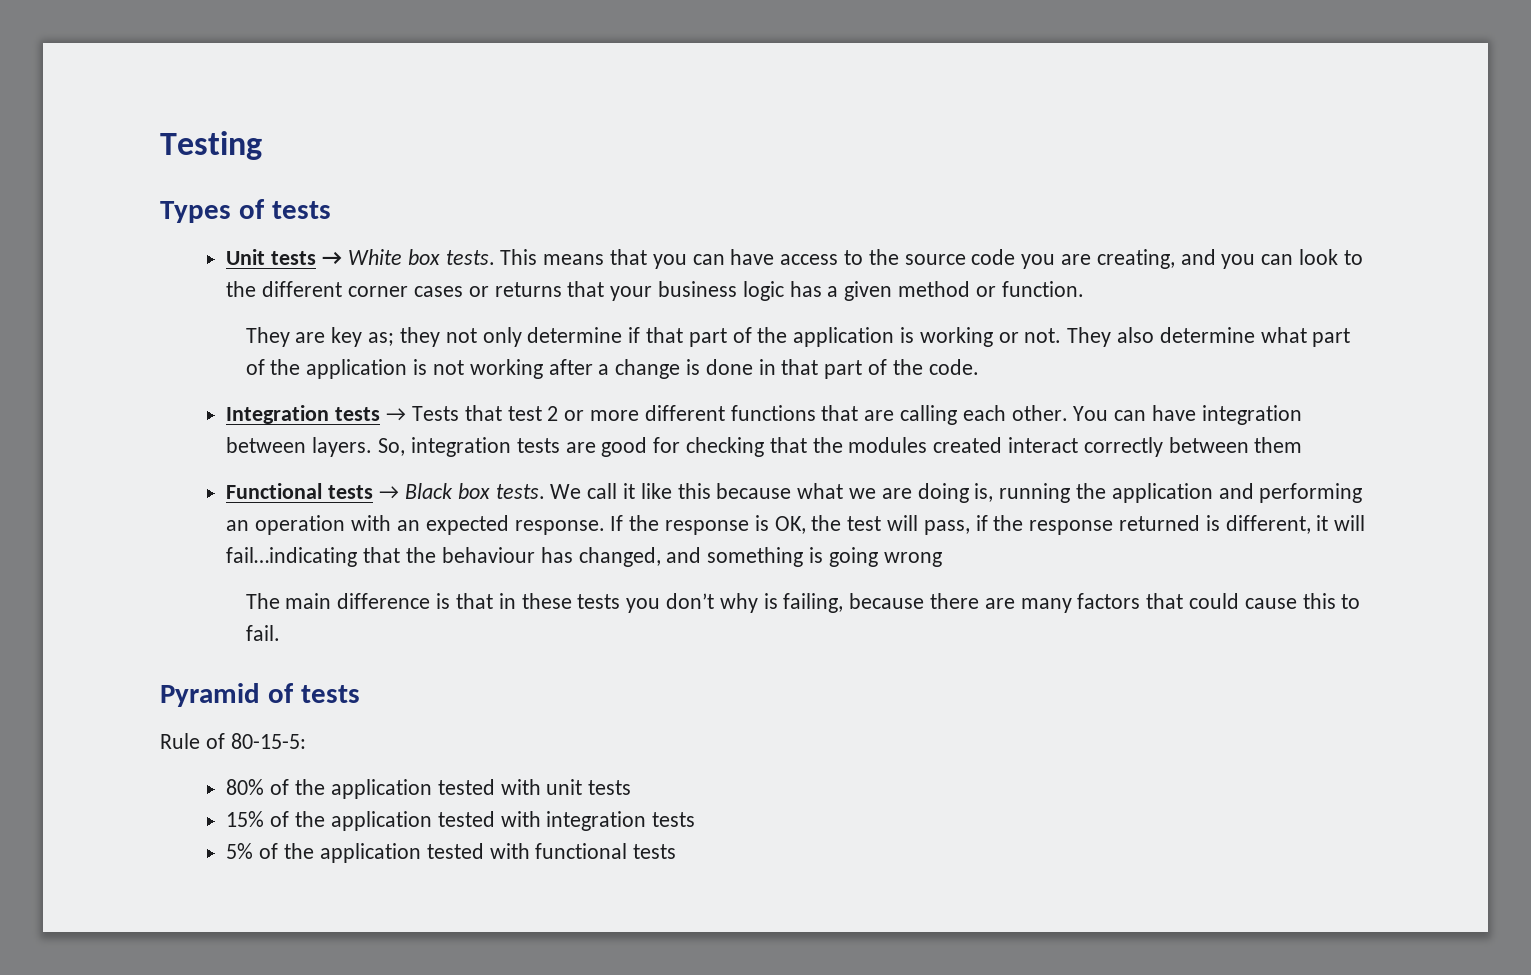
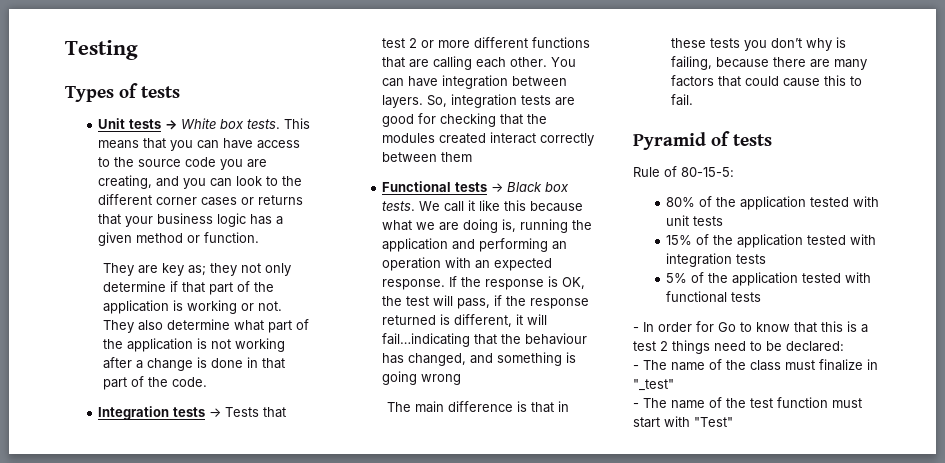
+ - In order for Go to know that this is a test 2 things need to be declared:
+ - The name of the class must finalize in "_test"
+ - The name of the test function must start with "Test"

